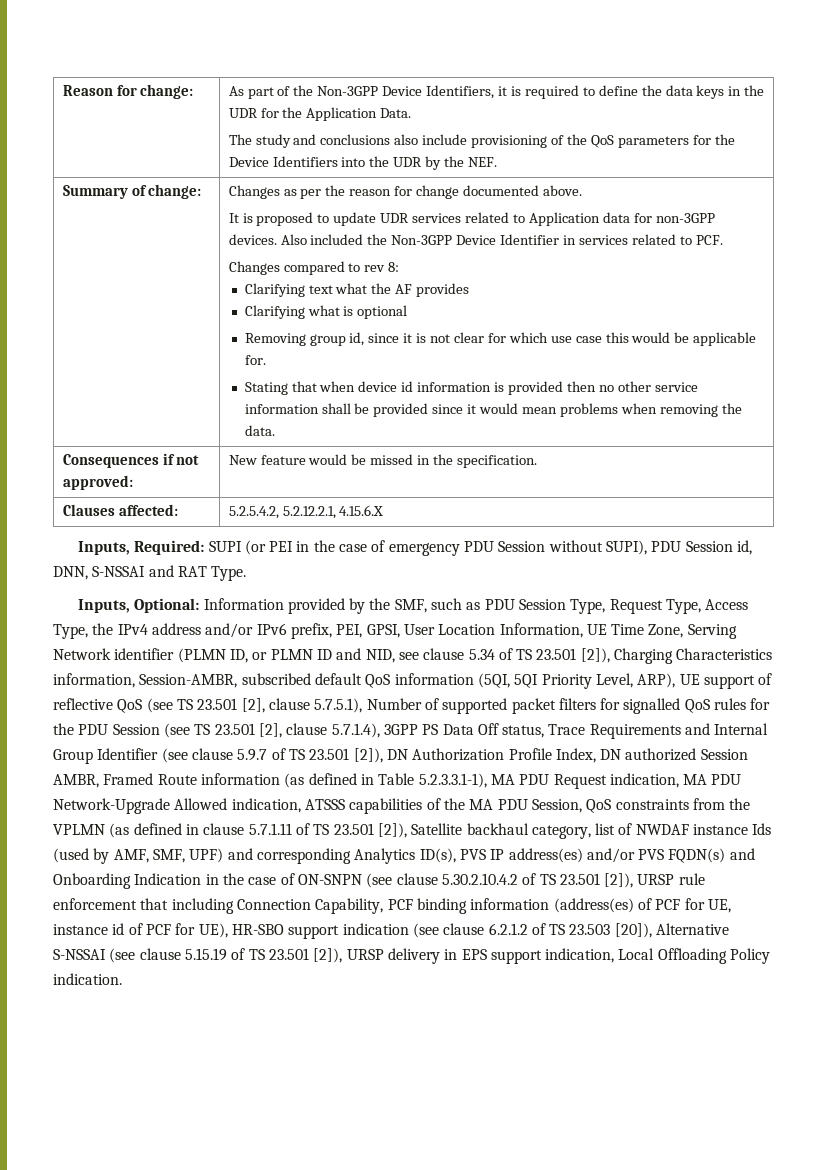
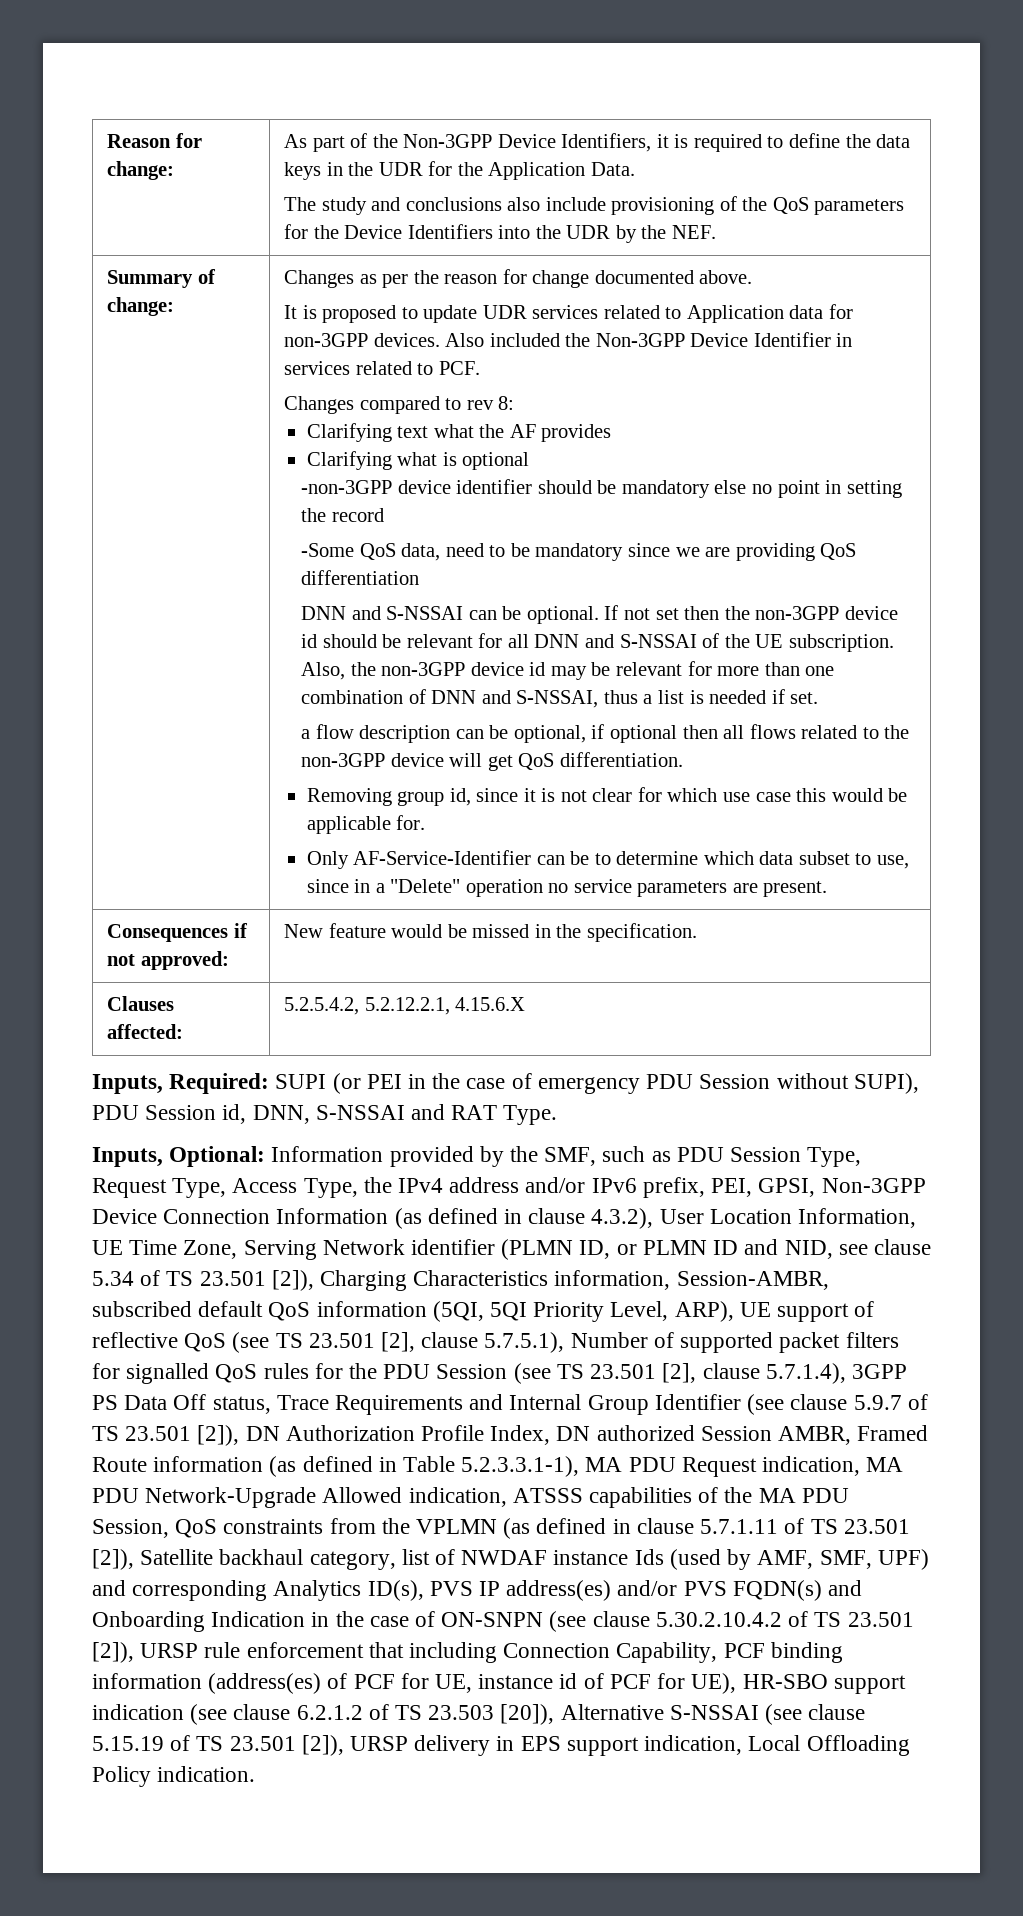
+ -non-3GPP device identifier should be mandatory else no point in setting the record
+ -Some QoS data, need to be mandatory since we are providing QoS differentiation
+ DNN and S-NSSAI can be optional. If not set then the non-3GPP device id should be relevant for all DNN and S-NSSAI of the UE subscription. Also, the non-3GPP device id may be relevant for more than one combination of DNN and S-NSSAI, thus a list is needed if set.
+ a flow description can be optional, if optional then all flows related to the non-3GPP device will get QoS differentiation.
- Stating that when device id information is provided then no other service information shall be provided since it would mean problems when removing the data.
+ Only AF-Service-Identifier can be to determine which data subset to use, since in a "Delete" operation no service parameters are present.
- Information provided by the SMF, such as PDU Session Type, Request Type, Access Type, the IPv4 address and/or IPv6 prefix, PEI, GPSI, User Location Information, UE Time Zone, Serving Network identifier (PLMN ID, or PLMN ID and NID, see clause 5.34 of TS 23.501 [2]), Charging Characteristics information, Session-AMBR, subscribed default QoS information (5QI, 5QI Priority Level, ARP), UE support of reflective QoS (see TS 23.501 [2], clause 5.7.5.1), Number of supported packet filters for signalled QoS rules for the PDU Session (see TS 23.501 [2], clause 5.7.1.4), 3GPP PS Data Off status, Trace Requirements and Internal Group Identifier (see clause 5.9.7 of TS 23.501 [2]), DN Authorization Profile Index, DN authorized Session AMBR, Framed Route information (as defined in Table 5.2.3.3.1-1), MA PDU Request indication, MA PDU Network-Upgrade Allowed indication, ATSSS capabilities of the MA PDU Session, QoS constraints from the VPLMN (as defined in clause 5.7.1.11 of TS 23.501 [2]), Satellite backhaul category, list of NWDAF instance Ids (used by AMF, SMF, UPF) and corresponding Analytics ID(s), PVS IP address(es) and/or PVS FQDN(s) and Onboarding Indication in the case of ON-SNPN (see clause 5.30.2.10.4.2 of TS 23.501 [2]), URSP rule enforcement that including Connection Capability, PCF binding information (address(es) of PCF for UE, instance id of PCF for UE), HR-SBO support indication (see clause 6.2.1.2 of TS 23.503 [20]), Alternative S-NSSAI (see clause 5.15.19 of TS 23.501 [2]), URSP delivery in EPS support indication, Local Offloading Policy indication.
+ Information provided by the SMF, such as PDU Session Type, Request Type, Access Type, the IPv4 address and/or IPv6 prefix, PEI, GPSI, Non-3GPP Device Connection Information (as defined in clause 4.3.2), User Location Information, UE Time Zone, Serving Network identifier (PLMN ID, or PLMN ID and NID, see clause 5.34 of TS 23.501 [2]), Charging Characteristics information, Session-AMBR, subscribed default QoS information (5QI, 5QI Priority Level, ARP), UE support of reflective QoS (see TS 23.501 [2], clause 5.7.5.1), Number of supported packet filters for signalled QoS rules for the PDU Session (see TS 23.501 [2], clause 5.7.1.4), 3GPP PS Data Off status, Trace Requirements and Internal Group Identifier (see clause 5.9.7 of TS 23.501 [2]), DN Authorization Profile Index, DN authorized Session AMBR, Framed Route information (as defined in Table 5.2.3.3.1-1), MA PDU Request indication, MA PDU Network-Upgrade Allowed indication, ATSSS capabilities of the MA PDU Session, QoS constraints from the VPLMN (as defined in clause 5.7.1.11 of TS 23.501 [2]), Satellite backhaul category, list of NWDAF instance Ids (used by AMF, SMF, UPF) and corresponding Analytics ID(s), PVS IP address(es) and/or PVS FQDN(s) and Onboarding Indication in the case of ON-SNPN (see clause 5.30.2.10.4.2 of TS 23.501 [2]), URSP rule enforcement that including Connection Capability, PCF binding information (address(es) of PCF for UE, instance id of PCF for UE), HR-SBO support indication (see clause 6.2.1.2 of TS 23.503 [20]), Alternative S-NSSAI (see clause 5.15.19 of TS 23.501 [2]), URSP delivery in EPS support indication, Local Offloading Policy indication.

